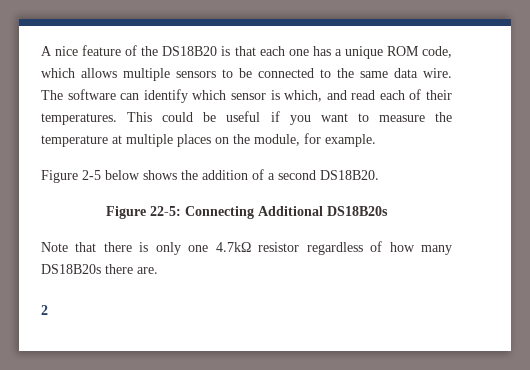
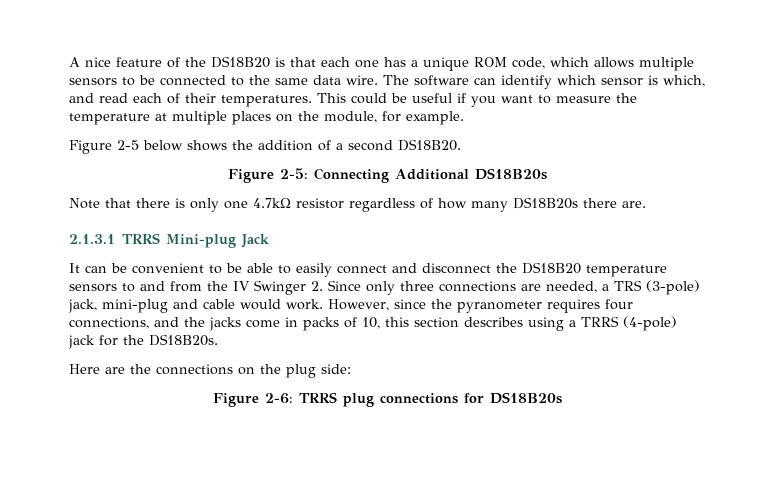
- Figure 22-5: Connecting Additional DS18B20s
+ Figure 2-5: Connecting Additional DS18B20s
- 2
+ 2.1.3.1 TRRS Mini-plug Jack
+ It can be convenient to be able to easily connect and disconnect the DS18B20 temperature sensors to and from the IV Swinger 2. Since only three connections are needed, a TRS (3-pole) jack, mini-plug and cable would work. However, since the pyranometer requires four connections, and the jacks come in packs of 10, this section describes using a TRRS (4-pole) jack for the DS18B20s.
+ Here are the connections on the plug side:
+ Figure 2-6: TRRS plug connections for DS18B20s

